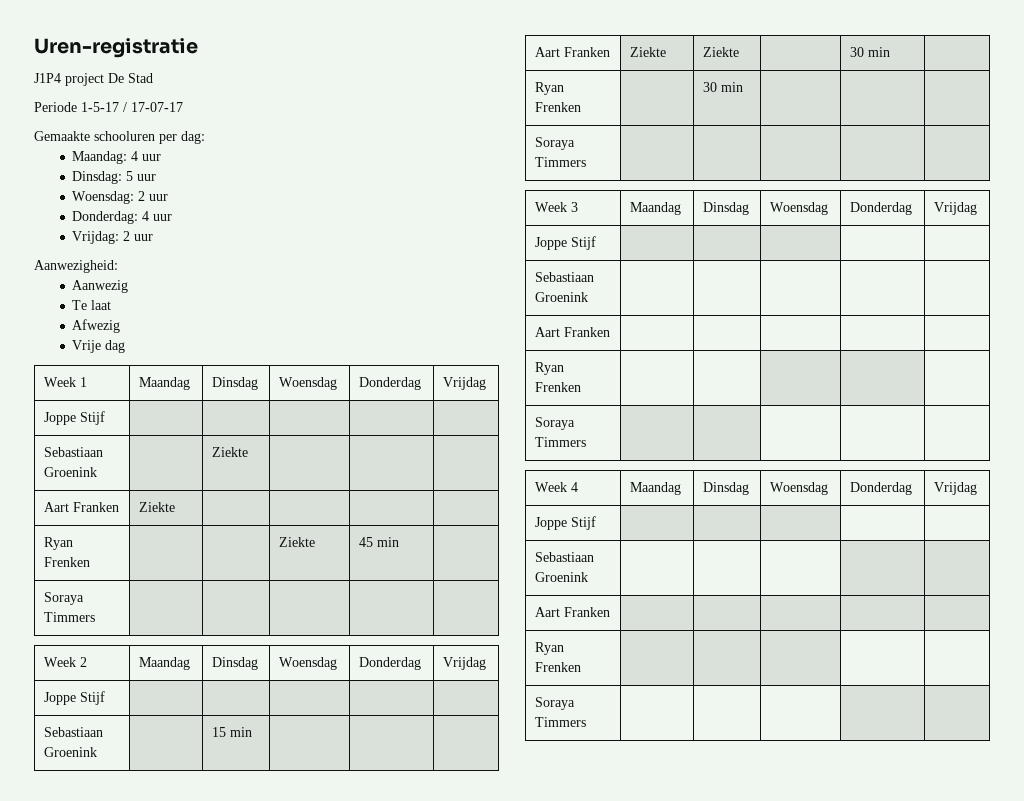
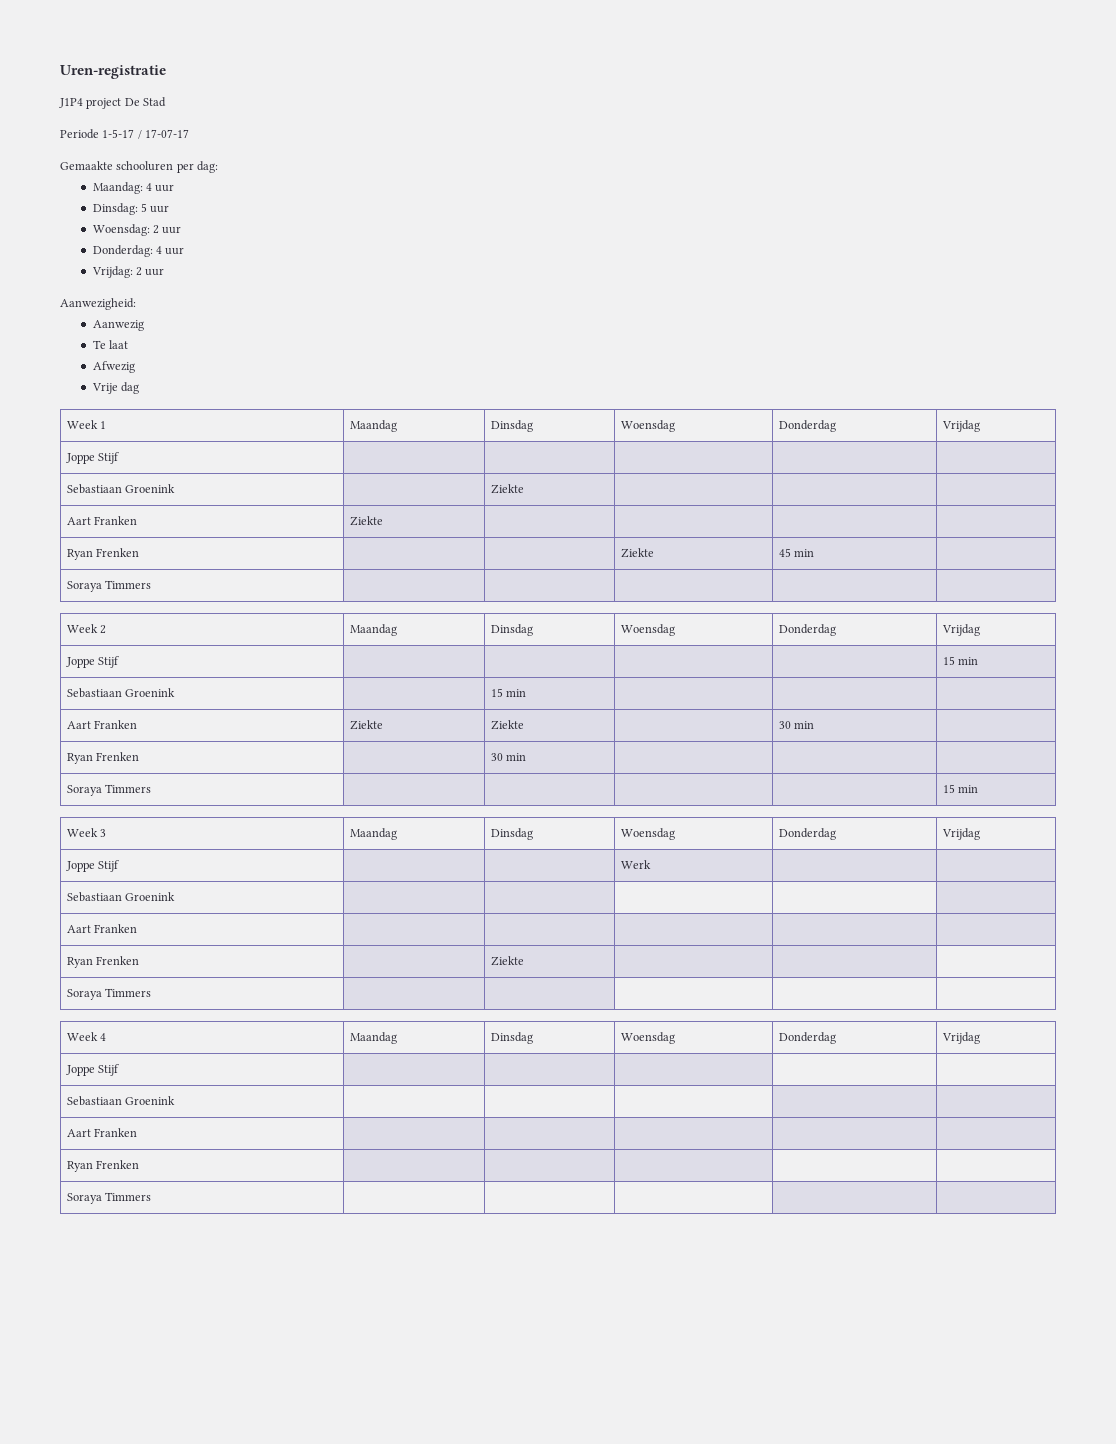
  Week 2 | Maandag | Dinsdag | Woensdag | Donderdag | Vrijdag
- Joppe Stijf | | | | |
+ Joppe Stijf | | | | | 15 min
  Ryan Frenken | | 30 min | | |
- Soraya Timmers | | | | |
+ Soraya Timmers | | | | | 15 min
  Week 3 | Maandag | Dinsdag | Woensdag | Donderdag | Vrijdag
- Joppe Stijf | | | | |
+ Joppe Stijf | | | Werk | |
  Sebastiaan Groenink | | | | |
  Aart Franken | | | | |
- Ryan Frenken | | | | |
+ Ryan Frenken | | Ziekte | | |

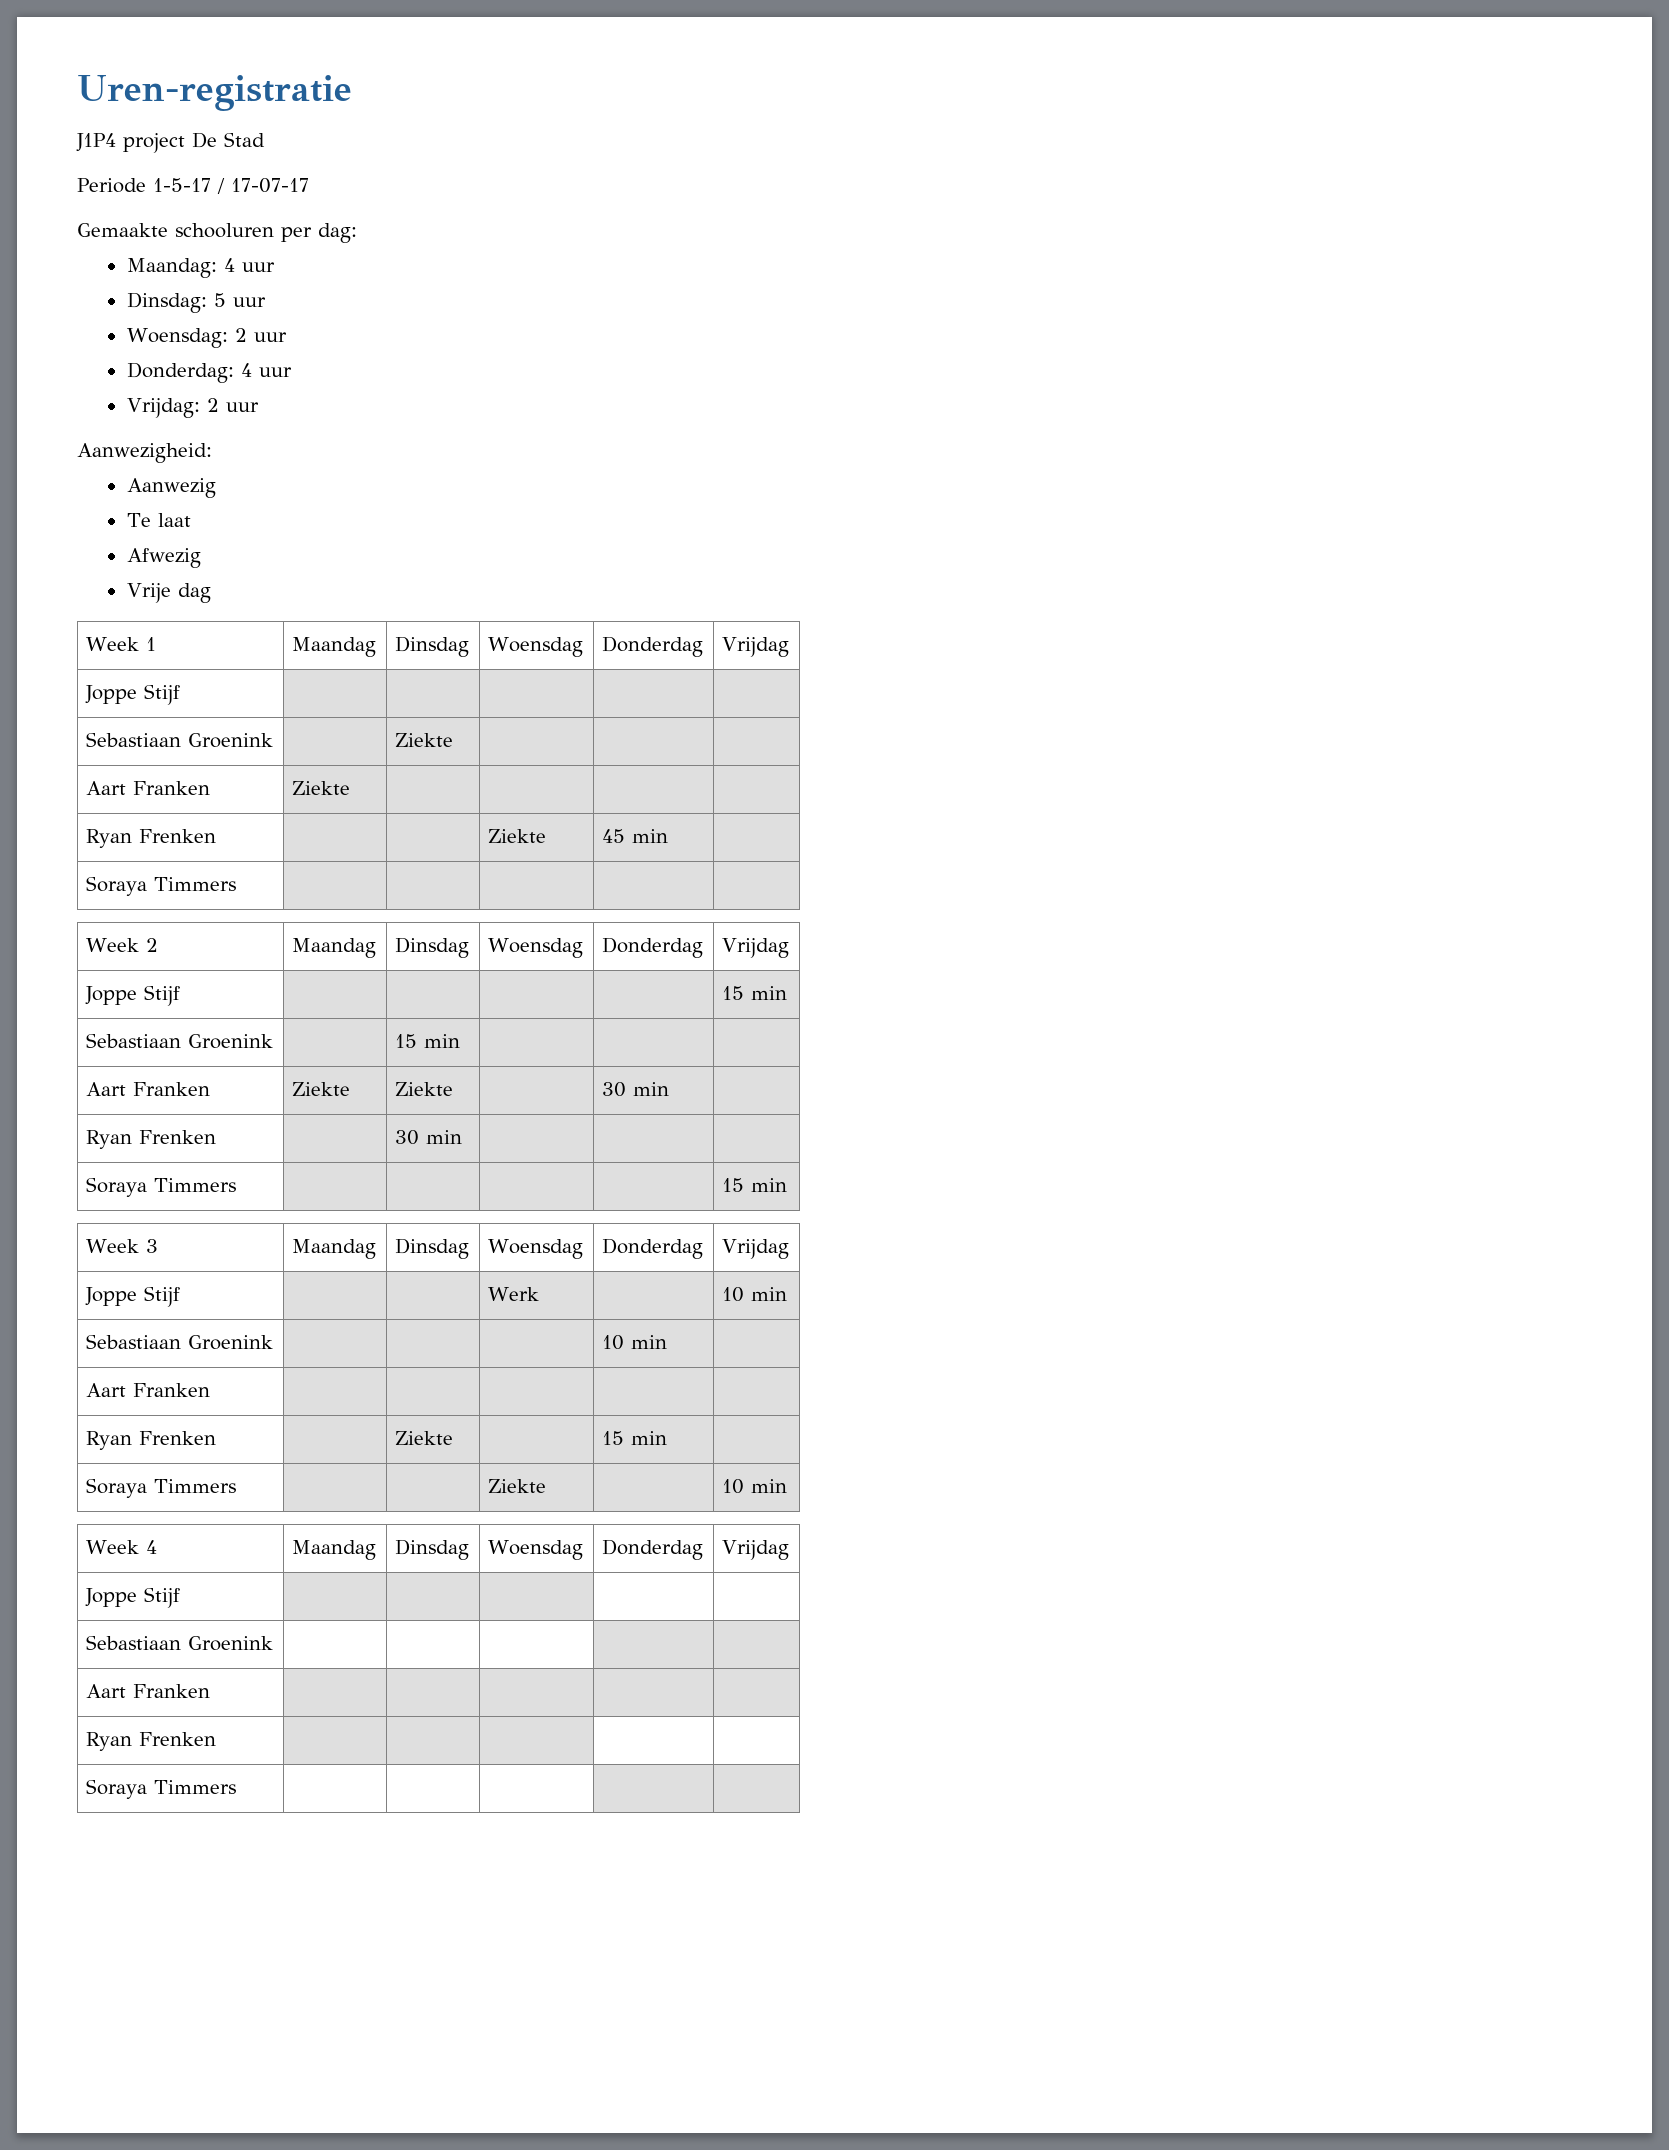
- Joppe Stijf | | | Werk | |
- Sebastiaan Groenink | | | | |
+ Joppe Stijf | | | Werk | | 10 min
+ Sebastiaan Groenink | | | | 10 min |
- Ryan Frenken | | Ziekte | | |
- Soraya Timmers | | | | |
+ Ryan Frenken | | Ziekte | | 15 min |
+ Soraya Timmers | | | Ziekte | | 10 min

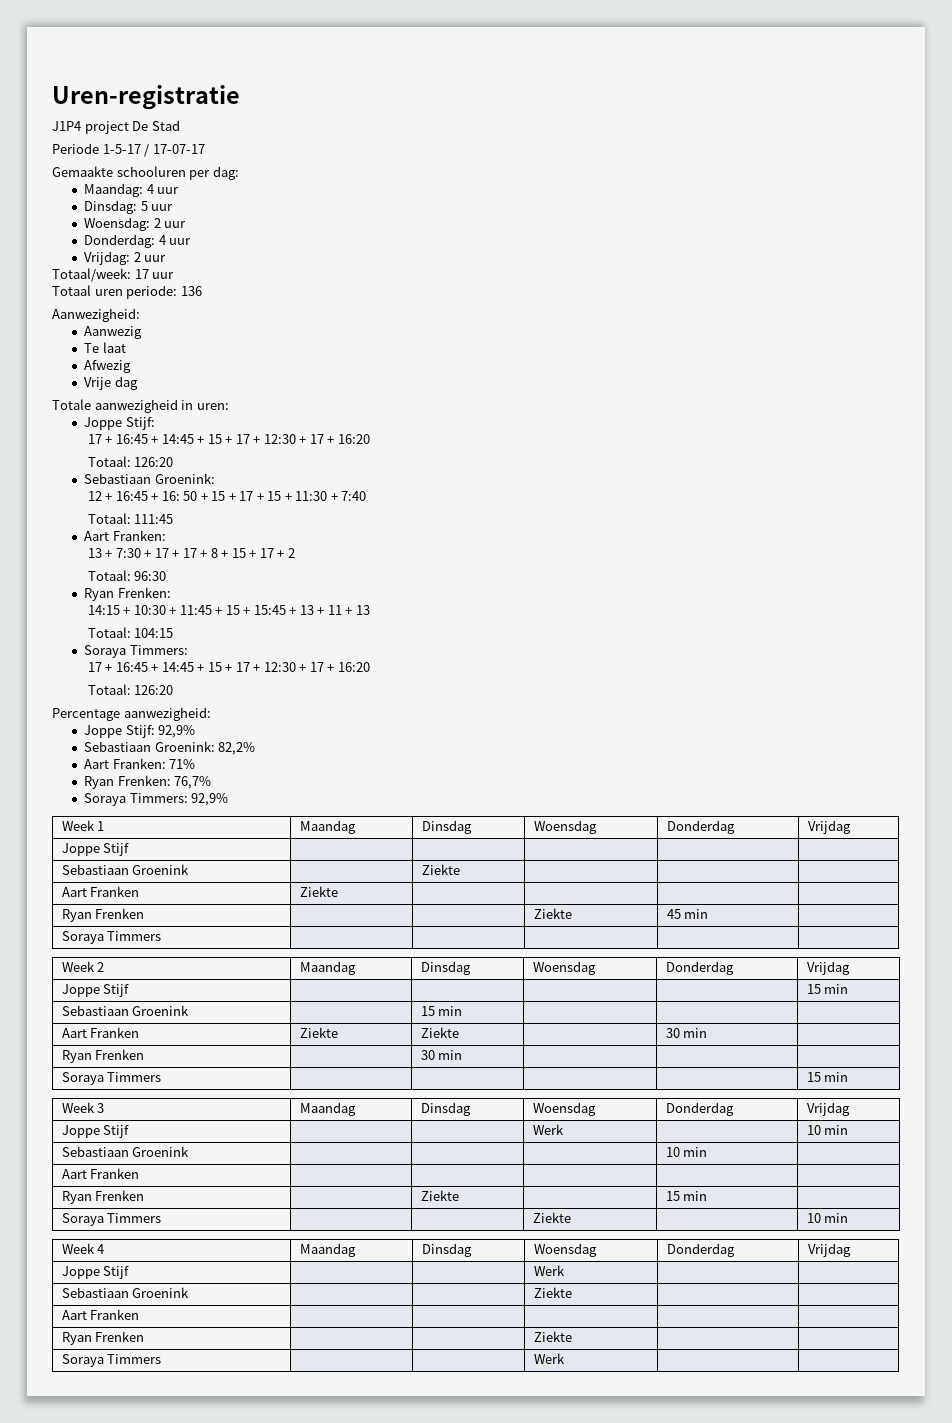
+ Totaal/week: 17 uur
+ Totaal uren periode: 136
+ Totale aanwezigheid in uren:
+ Joppe Stijf:
+ 17 + 16:45 + 14:45 + 15 + 17 + 12:30 + 17 + 16:20
+ Totaal: 126:20
+ Sebastiaan Groenink:
+ 12 + 16:45 + 16: 50 + 15 + 17 + 15 + 11:30 + 7:40
+ Totaal: 111:45
+ Aart Franken:
+ 13 + 7:30 + 17 + 17 + 8 + 15 + 17 + 2
+ Totaal: 96:30
+ Ryan Frenken:
+ 14:15 + 10:30 + 11:45 + 15 + 15:45 + 13 + 11 + 13
+ Totaal: 104:15
+ Soraya Timmers:
+ 17 + 16:45 + 14:45 + 15 + 17 + 12:30 + 17 + 16:20
+ Totaal: 126:20
+ Percentage aanwezigheid:
+ Joppe Stijf: 92,9%
+ Sebastiaan Groenink: 82,2%
+ Aart Franken: 71%
+ Ryan Frenken: 76,7%
+ Soraya Timmers: 92,9%
  Week 4 | Maandag | Dinsdag | Woensdag | Donderdag | Vrijdag
- Joppe Stijf | | | | |
- Sebastiaan Groenink | | | | |
+ Joppe Stijf | | | Werk | |
+ Sebastiaan Groenink | | | Ziekte | |
- Ryan Frenken | | | | |
- Soraya Timmers | | | | |
+ Ryan Frenken | | | Ziekte | |
+ Soraya Timmers | | | Werk | |

